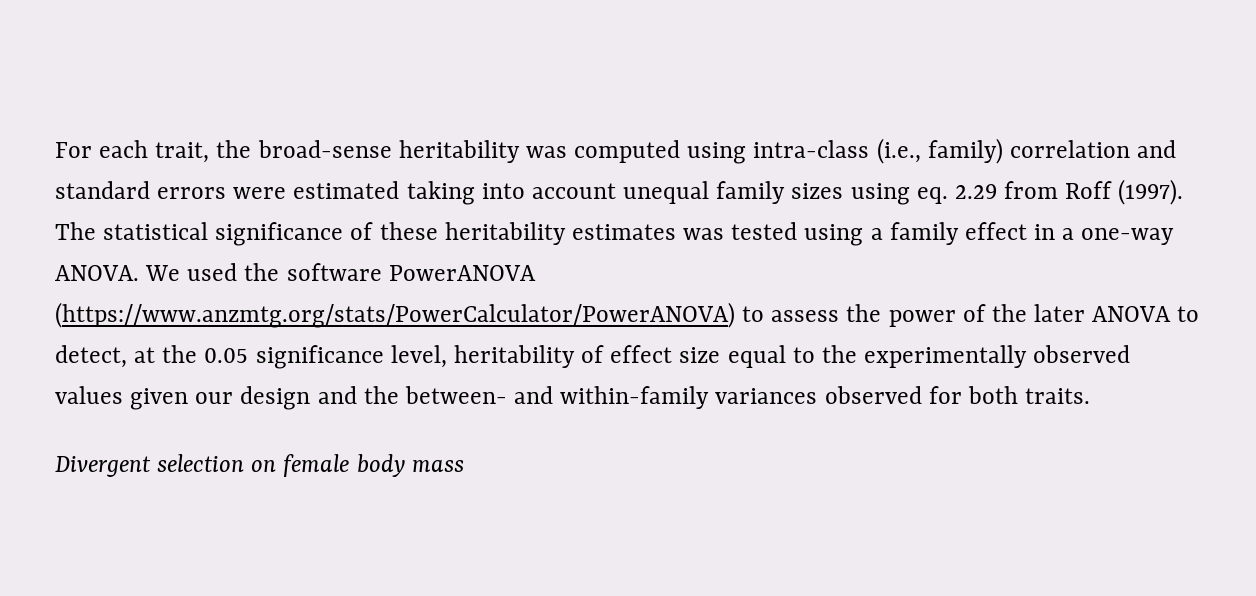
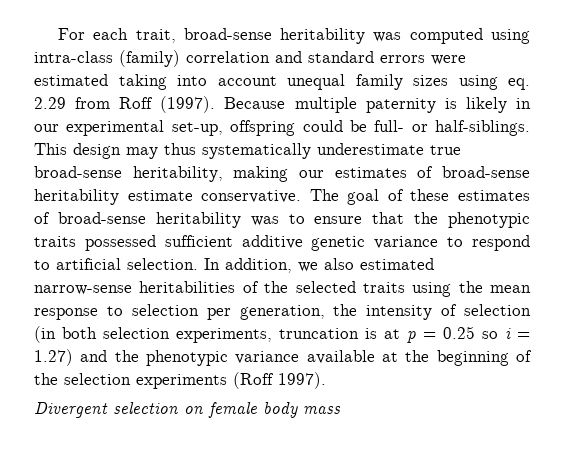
- For each trait, the broad-sense heritability was computed using intra-class (i.e., family) correlation and standard errors were estimated taking into account unequal family sizes using eq.
+ For each trait, broad-sense heritability was computed using intra-class (family) correlation and standard errors were estimated taking into account unequal family sizes using eq.
- The statistical significance of these heritability estimates was tested using a family effect in a one-way ANOVA. We used the software PowerANOVA (https://www.anzmtg.org/stats/PowerCalculator/PowerANOVA) to assess the power of the later ANOVA to detect, at the 0.05 significance level, heritability of effect size equal to the experimentally observed values given our design and the between- and within-family variances observed for both traits.
+ Because multiple paternity is likely in our experimental set-up, offspring could be full- or half-siblings. This design may thus systematically underestimate true broad-sense heritability, making our estimates of broad-sense heritability estimate conservative. The goal of these estimates of broad-sense heritability was to ensure that the phenotypic traits possessed sufficient additive genetic variance to respond to artificial selection. In addition, we also estimated narrow-sense heritabilities of the selected traits using the mean response to selection per generation, the intensity of selection (in both selection experiments, truncation is at p = 0.25 so i = 1.27) and the phenotypic variance available at the beginning of the selection experiments (Roff 1997).

